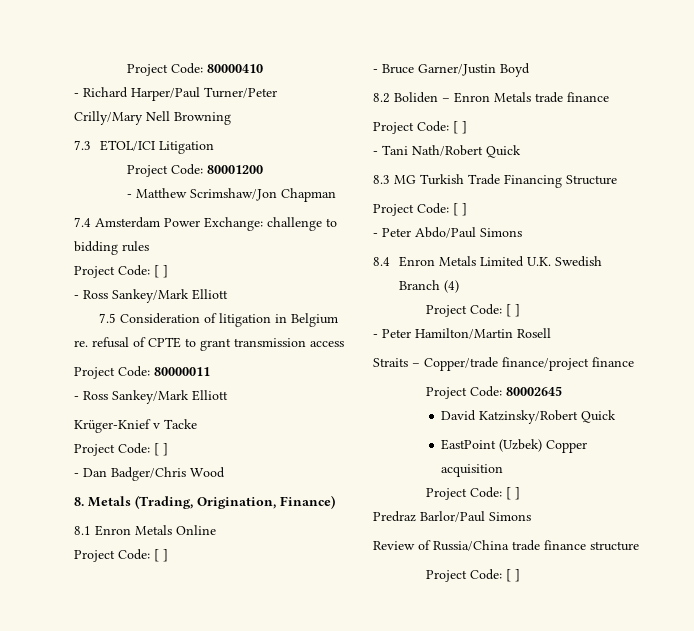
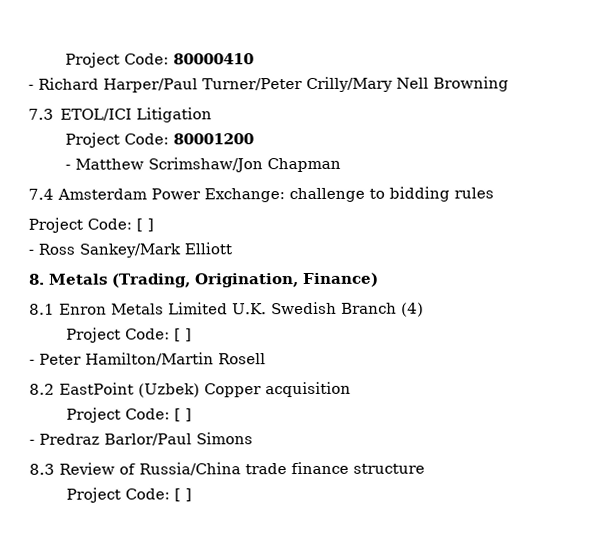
- 7.5 Consideration of litigation in Belgium re. refusal of CPTE to grant transmission access
- Project Code: 80000011
- - Ross Sankey/Mark Elliott
- Krüger-Knief v Tacke
- Project Code: [ ]
- - Dan Badger/Chris Wood
- 8.1 Enron Metals Online
- Project Code: [ ]
- - Bruce Garner/Justin Boyd
- 8.2 Boliden – Enron Metals trade finance
- Project Code: [ ]
- - Tani Nath/Robert Quick
- 8.3 MG Turkish Trade Financing Structure
- Project Code: [ ]
- - Peter Abdo/Paul Simons
- 8.4 Enron Metals Limited U.K. Swedish Branch (4)
+ 8.1 Enron Metals Limited U.K. Swedish Branch (4)
- Straits – Copper/trade finance/project finance
- Project Code: 80002645
- David Katzinsky/Robert Quick
- EastPoint (Uzbek) Copper acquisition
+ 8.2 EastPoint (Uzbek) Copper acquisition
- Predraz Barlor/Paul Simons
+ - Predraz Barlor/Paul Simons
- Review of Russia/China trade finance structure
+ 8.3 Review of Russia/China trade finance structure

